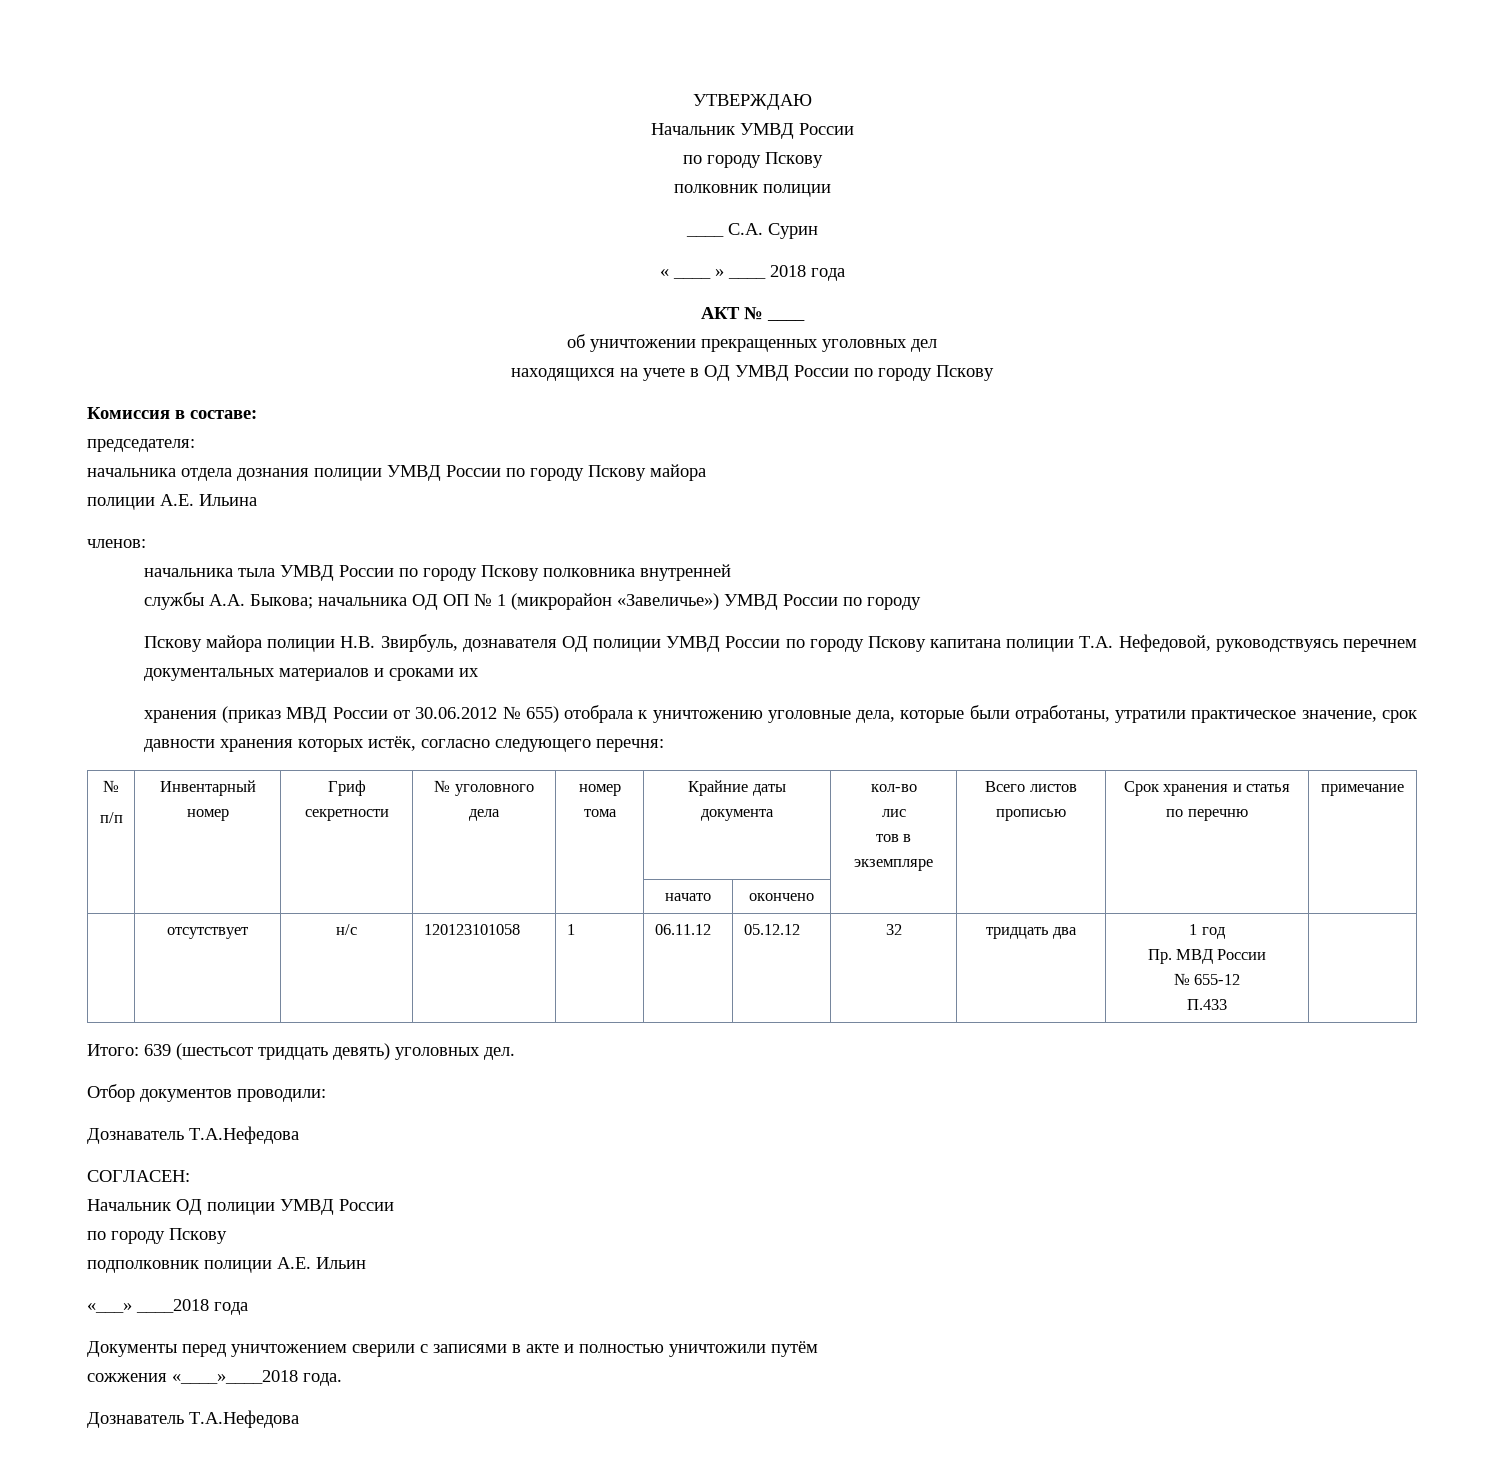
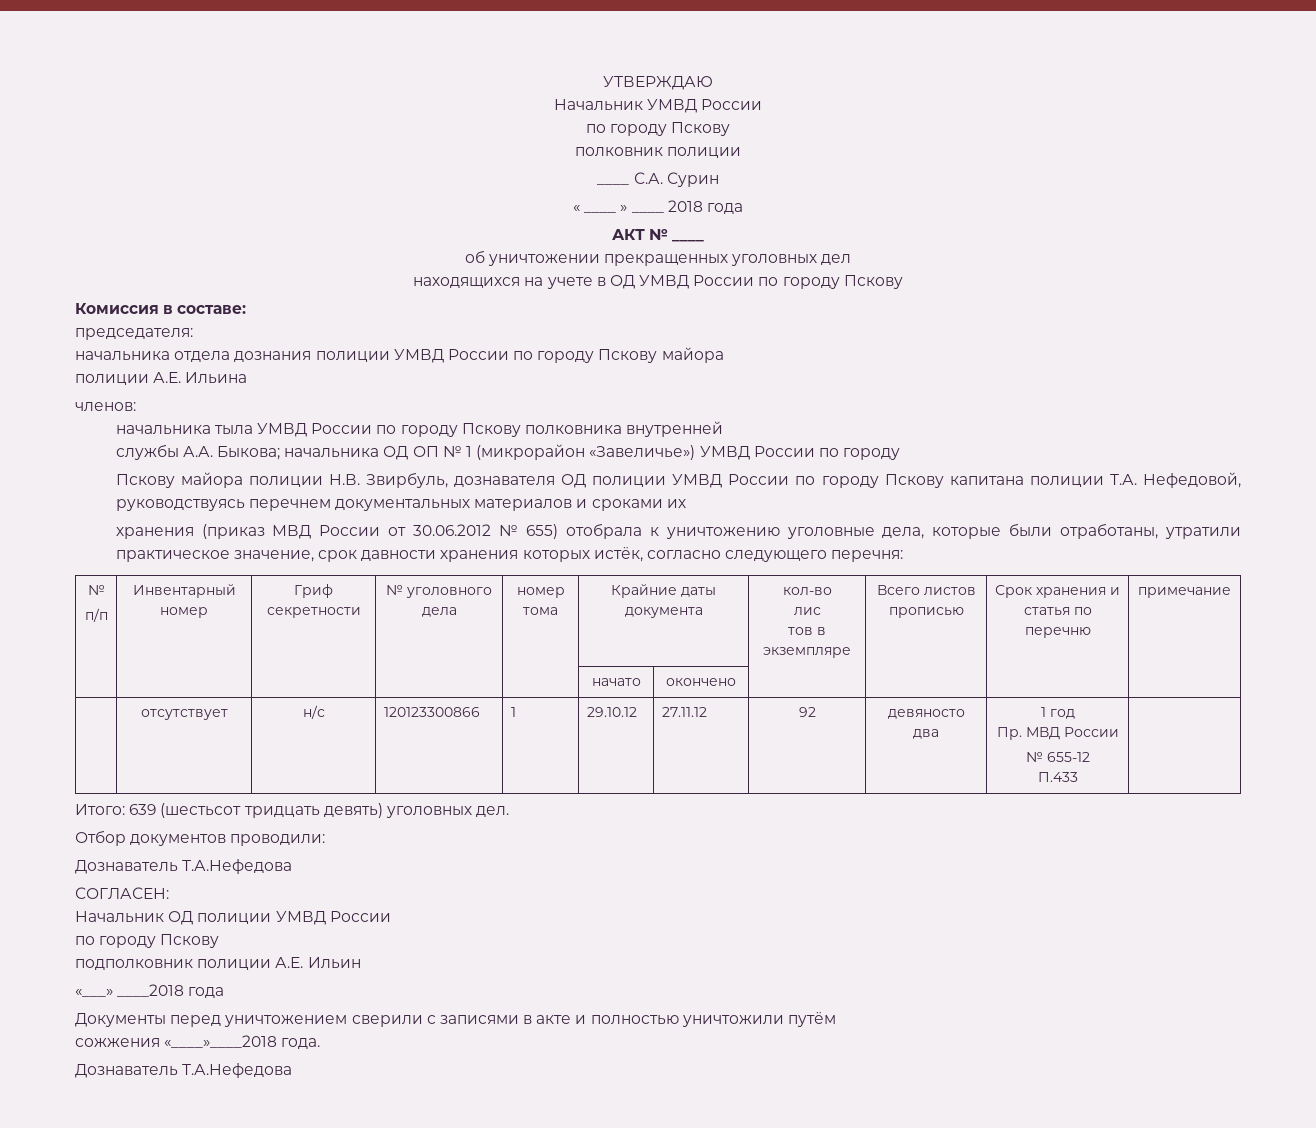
- | отсутствует | н/с | 120123101058 | 1 | 06.11.12 | 05.12.12 | 32 | тридцать два | 1 год
+ | отсутствует | н/с | 120123300866 | 1 | 29.10.12 | 27.11.12 | 92 | девяносто два | 1 год

